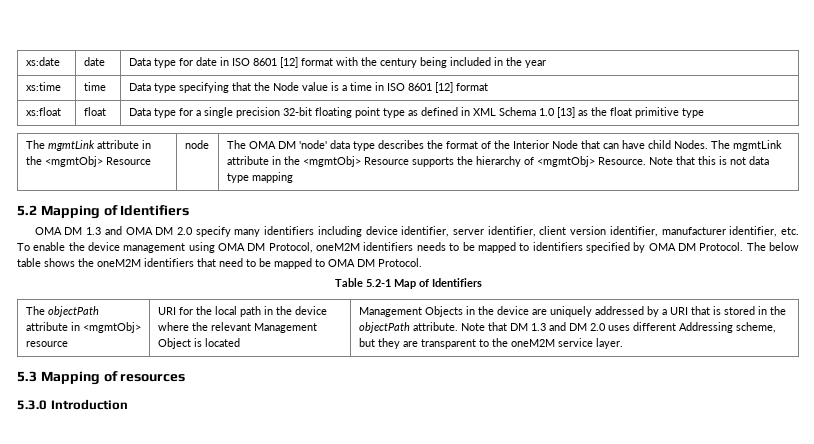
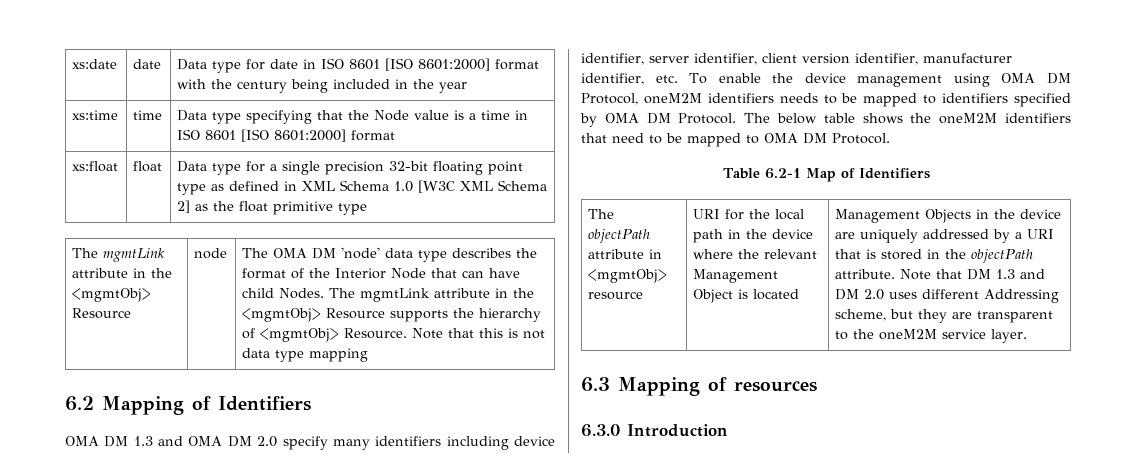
- xs:date | date | Data type for date in ISO 8601 [12] format with the century being included in the year
+ xs:date | date | Data type for date in ISO 8601 [ISO 8601:2000] format with the century being included in the year
- xs:time | time | Data type specifying that the Node value is a time in ISO 8601 [12] format
+ xs:time | time | Data type specifying that the Node value is a time in ISO 8601 [ISO 8601:2000] format
- xs:float | float | Data type for a single precision 32-bit floating point type as defined in XML Schema 1.0 [13] as the float primitive type
+ xs:float | float | Data type for a single precision 32-bit floating point type as defined in XML Schema 1.0 [W3C XML Schema 2] as the float primitive type
- 5.2 Mapping of Identifiers
+ 6.2 Mapping of Identifiers
- Table 5.2-1 Map of Identifiers
+ Table 6.2-1 Map of Identifiers
- 5.3 Mapping of resources
+ 6.3 Mapping of resources
- 5.3.0 Introduction
+ 6.3.0 Introduction

